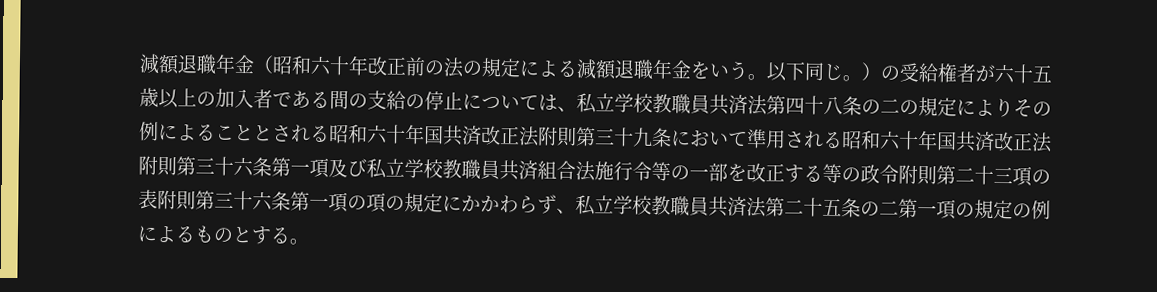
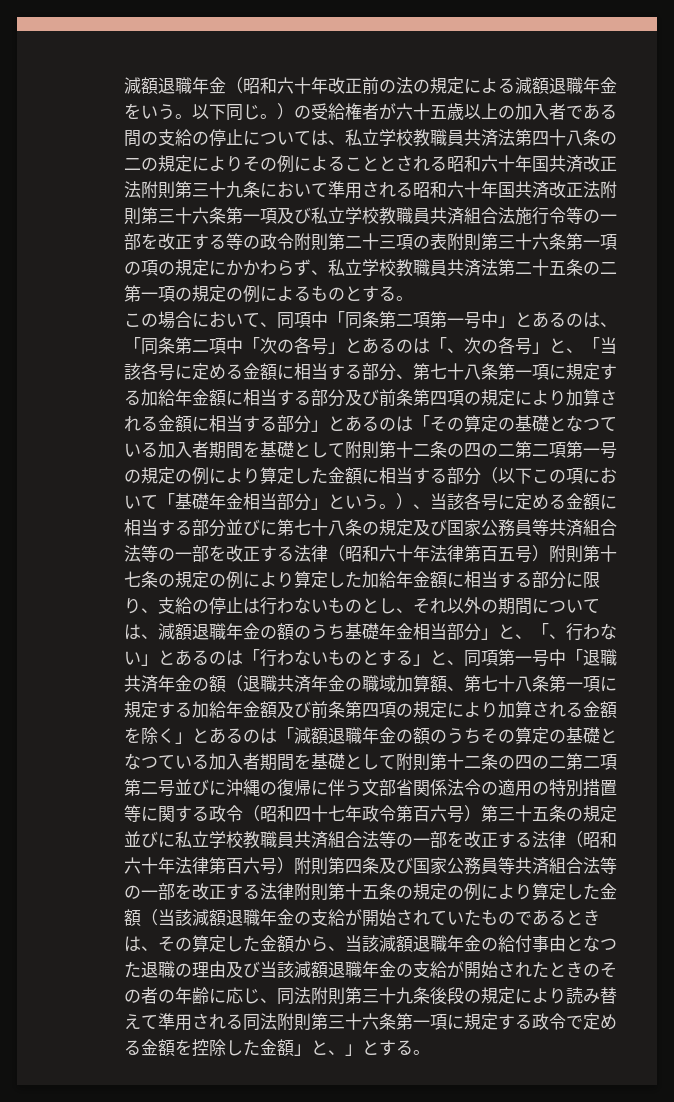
+ この場合において、同項中「同条第二項第一号中」とあるのは、「同条第二項中「次の各号」とあるのは「、次の各号」と、「当該各号に定める金額に相当する部分、第七十八条第一項に規定する加給年金額に相当する部分及び前条第四項の規定により加算される金額に相当する部分」とあるのは「その算定の基礎となつている加入者期間を基礎として附則第十二条の四の二第二項第一号の規定の例により算定した金額に相当する部分（以下この項において「基礎年金相当部分」という。）、当該各号に定める金額に相当する部分並びに第七十八条の規定及び国家公務員等共済組合法等の一部を改正する法律（昭和六十年法律第百五号）附則第十七条の規定の例により算定した加給年金額に相当する部分に限り、支給の停止は行わないものとし、それ以外の期間については、減額退職年金の額のうち基礎年金相当部分」と、「、行わない」とあるのは「行わないものとする」と、同項第一号中「退職共済年金の額（退職共済年金の職域加算額、第七十八条第一項に規定する加給年金額及び前条第四項の規定により加算される金額を除く」とあるのは「減額退職年金の額のうちその算定の基礎となつている加入者期間を基礎として附則第十二条の四の二第二項第二号並びに沖縄の復帰に伴う文部省関係法令の適用の特別措置等に関する政令（昭和四十七年政令第百六号）第三十五条の規定並びに私立学校教職員共済組合法等の一部を改正する法律（昭和六十年法律第百六号）附則第四条及び国家公務員等共済組合法等の一部を改正する法律附則第十五条の規定の例により算定した金額（当該減額退職年金の支給が開始されていたものであるときは、その算定した金額から、当該減額退職年金の給付事由となつた退職の理由及び当該減額退職年金の支給が開始されたときのその者の年齢に応じ、同法附則第三十九条後段の規定により読み替えて準用される同法附則第三十六条第一項に規定する政令で定める金額を控除した金額」と、」とする。

